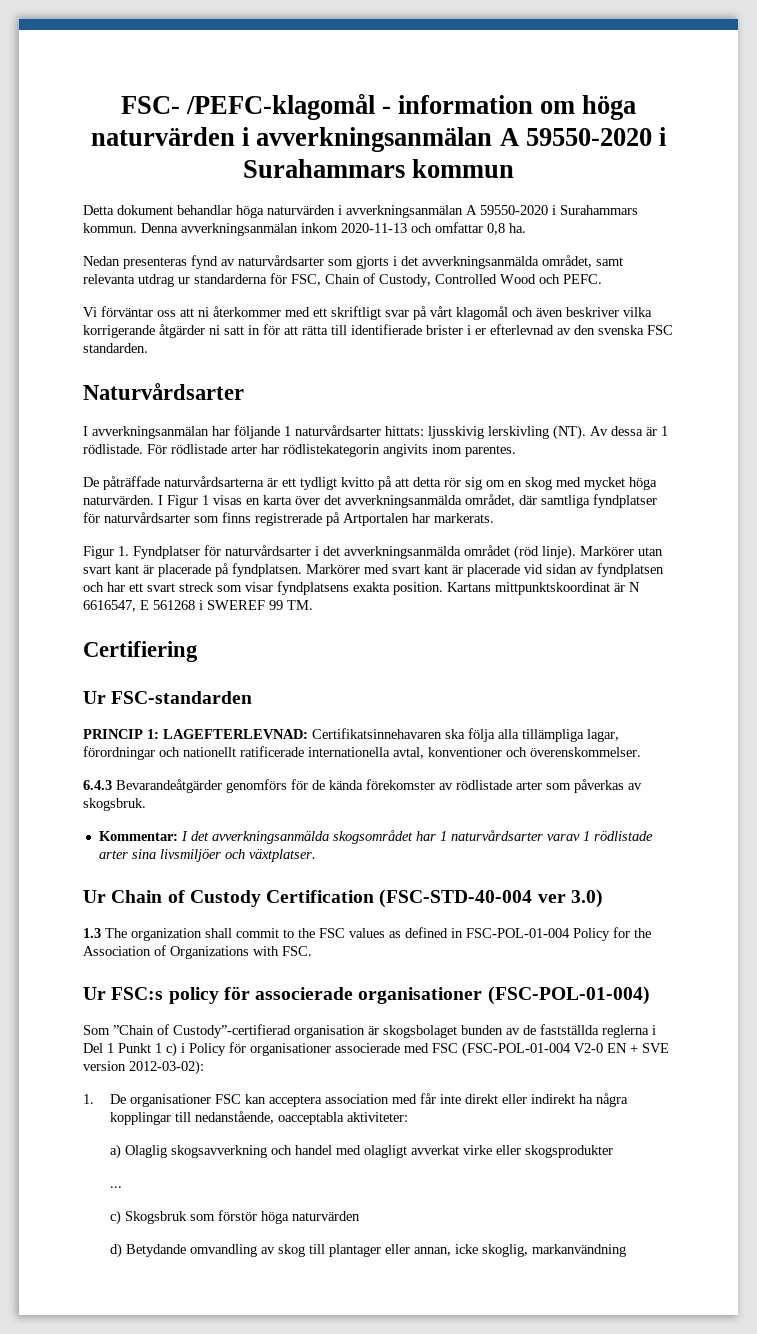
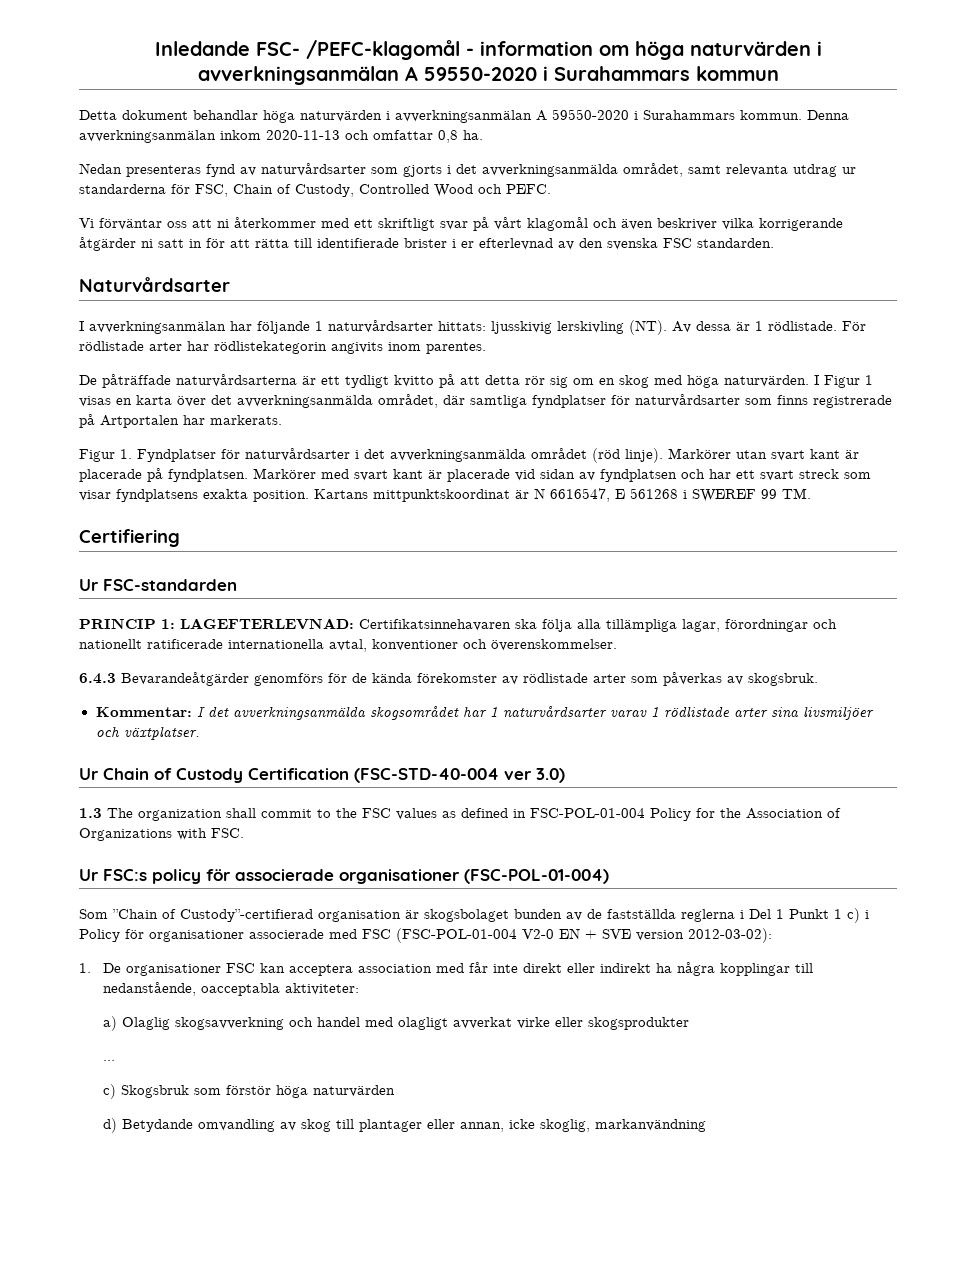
- FSC- /PEFC-klagomål - information om höga naturvärden i avverkningsanmälan A 59550-2020 i Surahammars kommun
+ Inledande FSC- /PEFC-klagomål - information om höga naturvärden i avverkningsanmälan A 59550-2020 i Surahammars kommun
- De påträffade naturvårdsarterna är ett tydligt kvitto på att detta rör sig om en skog med mycket höga naturvärden.
+ De påträffade naturvårdsarterna är ett tydligt kvitto på att detta rör sig om en skog med höga naturvärden.

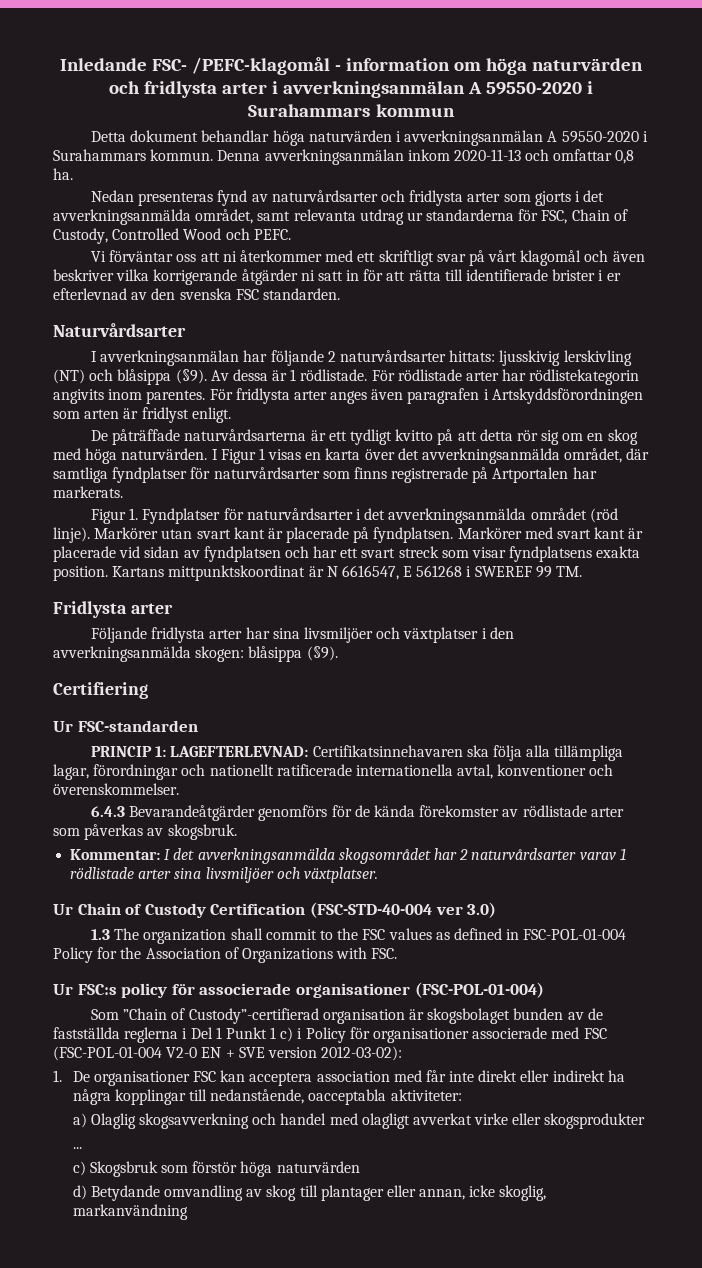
- Inledande FSC- /PEFC-klagomål - information om höga naturvärden i avverkningsanmälan A 59550-2020 i Surahammars kommun
+ Inledande FSC- /PEFC-klagomål - information om höga naturvärden och fridlysta arter i avverkningsanmälan A 59550-2020 i Surahammars kommun
- Nedan presenteras fynd av naturvårdsarter som gjorts i det avverkningsanmälda området, samt relevanta utdrag ur standarderna för FSC, Chain of Custody, Controlled Wood och PEFC.
+ Nedan presenteras fynd av naturvårdsarter och fridlysta arter som gjorts i det avverkningsanmälda området, samt relevanta utdrag ur standarderna för FSC, Chain of Custody, Controlled Wood och PEFC.
- I avverkningsanmälan har följande 1 naturvårdsarter hittats: ljusskivig lerskivling (NT). Av dessa är 1 rödlistade.
+ I avverkningsanmälan har följande 2 naturvårdsarter hittats: ljusskivig lerskivling (NT) och blåsippa (§9). Av dessa är 1 rödlistade.
+ För fridlysta arter anges även paragrafen i Artskyddsförordningen som arten är fridlyst enligt.
+ Fridlysta arter
+ Följande fridlysta arter har sina livsmiljöer och växtplatser i den avverkningsanmälda skogen: blåsippa (§9).
- Kommentar: I det avverkningsanmälda skogsområdet har 1 naturvårdsarter varav 1 rödlistade arter sina livsmiljöer och växtplatser.
+ Kommentar: I det avverkningsanmälda skogsområdet har 2 naturvårdsarter varav 1 rödlistade arter sina livsmiljöer och växtplatser.

